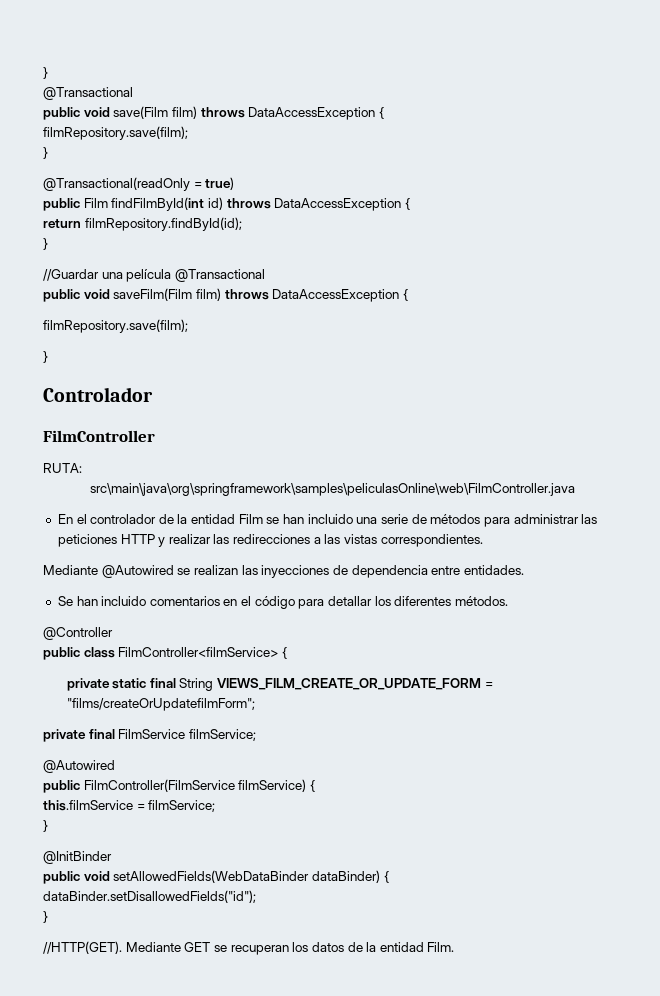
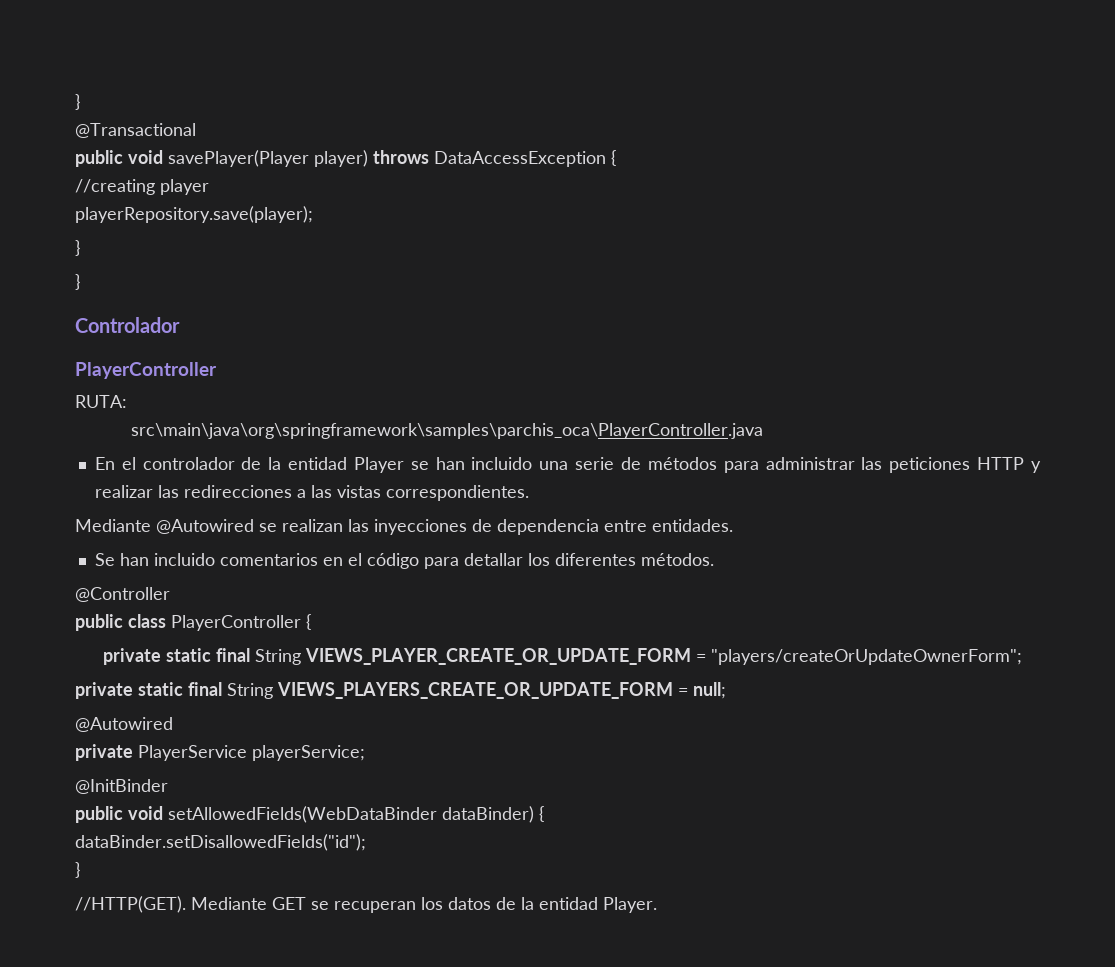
- public void save(Film film) throws DataAccessException {
- filmRepository.save(film);
+ public void savePlayer(Player player) throws DataAccessException {
+ //creating player
+ playerRepository.save(player);
  }
- @Transactional(readOnly = true)
- public Film findFilmById(int id) throws DataAccessException {
- return filmRepository.findById(id);
- }
- //Guardar una película @Transactional
- public void saveFilm(Film film) throws DataAccessException {
- filmRepository.save(film);
  Controlador
- FilmController
+ PlayerController
- src\main\java\org\springframework\samples\peliculasOnline\web\FilmController.java
+ src\main\java\org\springframework\samples\parchis_oca\PlayerController.java
- En el controlador de la entidad Film se han incluido una serie de métodos para administrar las peticiones HTTP y realizar las redirecciones a las vistas correspondientes.
+ En el controlador de la entidad Player se han incluido una serie de métodos para administrar las peticiones HTTP y realizar las redirecciones a las vistas correspondientes.
- public class FilmController<filmService> {
+ public class PlayerController {
- private static final String VIEWS_FILM_CREATE_OR_UPDATE_FORM = "films/createOrUpdatefilmForm";
- private final FilmService filmService;
+ private static final String VIEWS_PLAYER_CREATE_OR_UPDATE_FORM = "players/createOrUpdateOwnerForm";
+ private static final String VIEWS_PLAYERS_CREATE_OR_UPDATE_FORM = null;
  @Autowired
- public FilmController(FilmService filmService) {
- this.filmService = filmService;
- }
+ private PlayerService playerService;
- Mediante GET se recuperan los datos de la entidad Film.
+ Mediante GET se recuperan los datos de la entidad Player.

